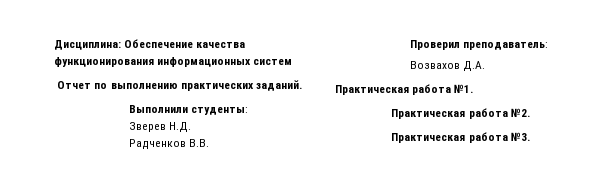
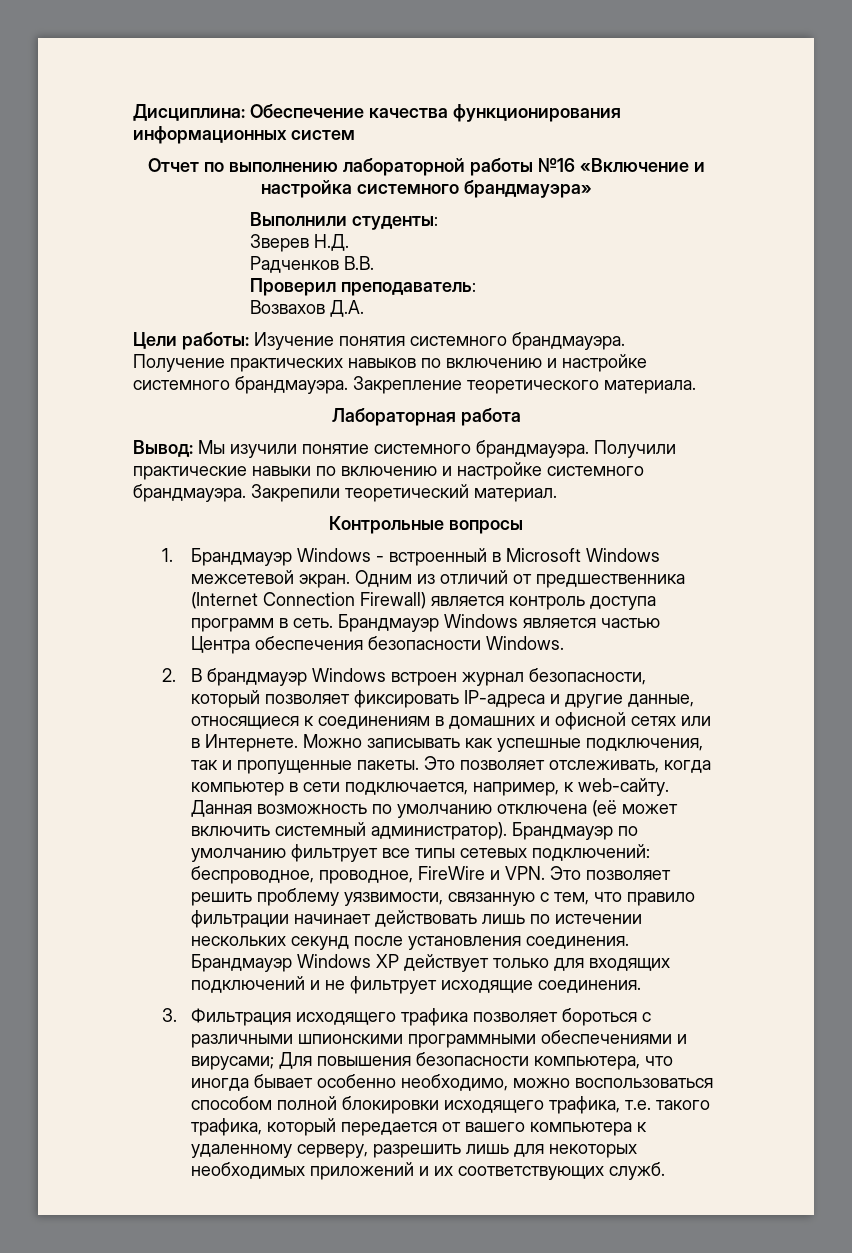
- Отчет по выполнению практических заданий.
+ Отчет по выполнению лабораторной работы №16 «Включение и настройка системного брандмауэра»
- Практическая работа №1.
- Практическая работа №2.
- Практическая работа №3.
+ Цели работы: Изучение понятия системного брандмауэра. Получение практических навыков по включению и настройке системного брандмауэра. Закрепление теоретического материала.
+ Лабораторная работа
+ Вывод: Мы изучили понятие системного брандмауэра. Получили практические навыки по включению и настройке системного брандмауэра. Закрепили теоретический материал.
+ Контрольные вопросы
+ 1. Брандмауэр Windows - встроенный в Microsoft Windows межсетевой экран. Одним из отличий от предшественника (Internet Connection Firewall) является контроль доступа программ в сеть. Брандмауэр Windows является частью Центра обеспечения безопасности Windows.
+ 2. В брандмауэр Windows встроен журнал безопасности, который позволяет фиксировать IP-адреса и другие данные, относящиеся к соединениям в домашних и офисной сетях или в Интернете. Можно записывать как успешные подключения, так и пропущенные пакеты. Это позволяет отслеживать, когда компьютер в сети подключается, например, к web-сайту. Данная возможность по умолчанию отключена (её может включить системный администратор). Брандмауэр по умолчанию фильтрует все типы сетевых подключений: беспроводное, проводное, FireWire и VPN. Это позволяет решить проблему уязвимости, связанную с тем, что правило фильтрации начинает действовать лишь по истечении нескольких секунд после установления соединения. Брандмауэр Windows XP действует только для входящих подключений и не фильтрует исходящие соединения.
+ 3. Фильтрация исходящего трафика позволяет бороться с различными шпионскими программными обеспечениями и вирусами; Для повышения безопасности компьютера, что иногда бывает особенно необходимо, можно воспользоваться способом полной блокировки исходящего трафика, т.е. такого трафика, который передается от вашего компьютера к удаленному серверу, разрешить лишь для некоторых необходимых приложений и их соответствующих служб.

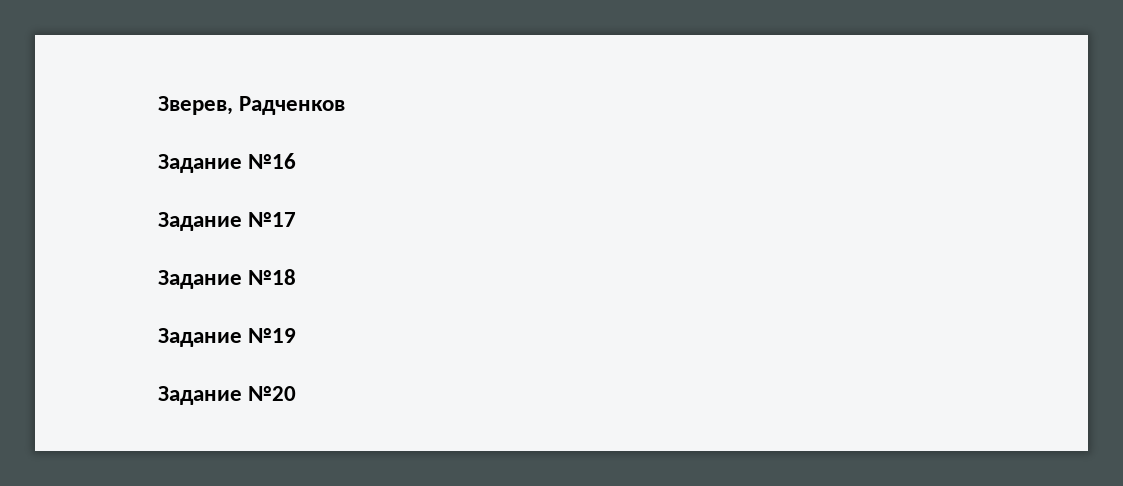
- Дисциплина: Обеспечение качества функционирования информационных систем
- Отчет по выполнению лабораторной работы №16 «Включение и настройка системного брандмауэра»
- Выполнили студенты:
- Зверев Н.Д.
- Радченков В.В.
- Проверил преподаватель:
- Возвахов Д.А.
- Цели работы: Изучение понятия системного брандмауэра. Получение практических навыков по включению и настройке системного брандмауэра. Закрепление теоретического материала.
- Лабораторная работа
- Вывод: Мы изучили понятие системного брандмауэра. Получили практические навыки по включению и настройке системного брандмауэра. Закрепили теоретический материал.
- Контрольные вопросы
- 1. Брандмауэр Windows - встроенный в Microsoft Windows межсетевой экран. Одним из отличий от предшественника (Internet Connection Firewall) является контроль доступа программ в сеть. Брандмауэр Windows является частью Центра обеспечения безопасности Windows.
- 2. В брандмауэр Windows встроен журнал безопасности, который позволяет фиксировать IP-адреса и другие данные, относящиеся к соединениям в домашних и офисной сетях или в Интернете. Можно записывать как успешные подключения, так и пропущенные пакеты. Это позволяет отслеживать, когда компьютер в сети подключается, например, к web-сайту. Данная возможность по умолчанию отключена (её может включить системный администратор). Брандмауэр по умолчанию фильтрует все типы сетевых подключений: беспроводное, проводное, FireWire и VPN. Это позволяет решить проблему уязвимости, связанную с тем, что правило фильтрации начинает действовать лишь по истечении нескольких секунд после установления соединения. Брандмауэр Windows XP действует только для входящих подключений и не фильтрует исходящие соединения.
- 3. Фильтрация исходящего трафика позволяет бороться с различными шпионскими программными обеспечениями и вирусами; Для повышения безопасности компьютера, что иногда бывает особенно необходимо, можно воспользоваться способом полной блокировки исходящего трафика, т.е. такого трафика, который передается от вашего компьютера к удаленному серверу, разрешить лишь для некоторых необходимых приложений и их соответствующих служб.
+ Зверев, Радченков
+ Задание №16
+ Задание №17
+ Задание №18
+ Задание №19
+ Задание №20

